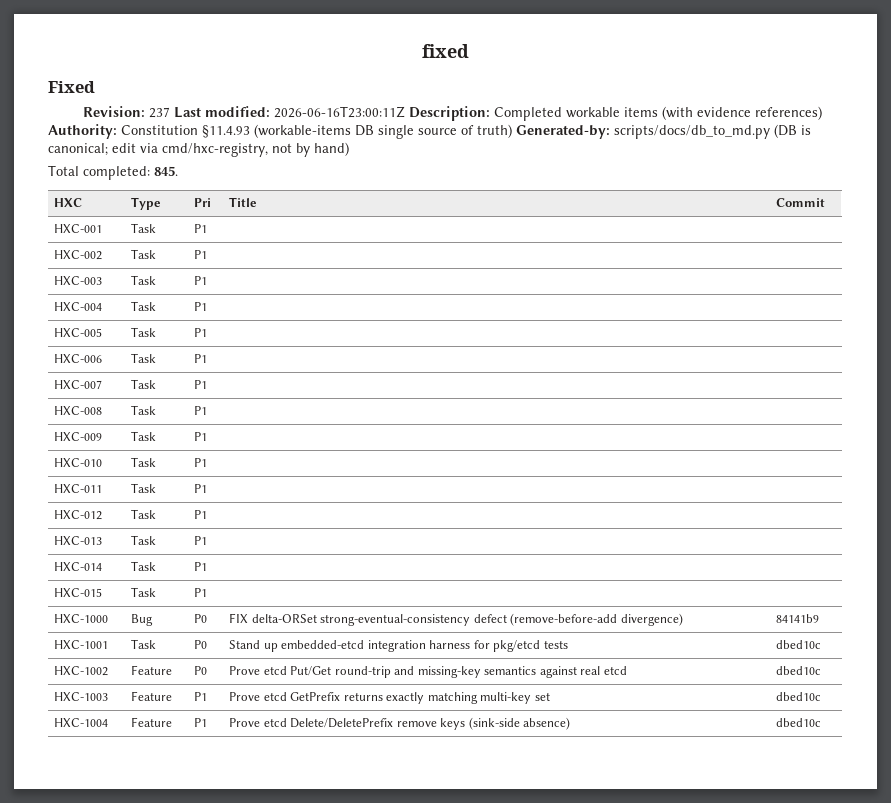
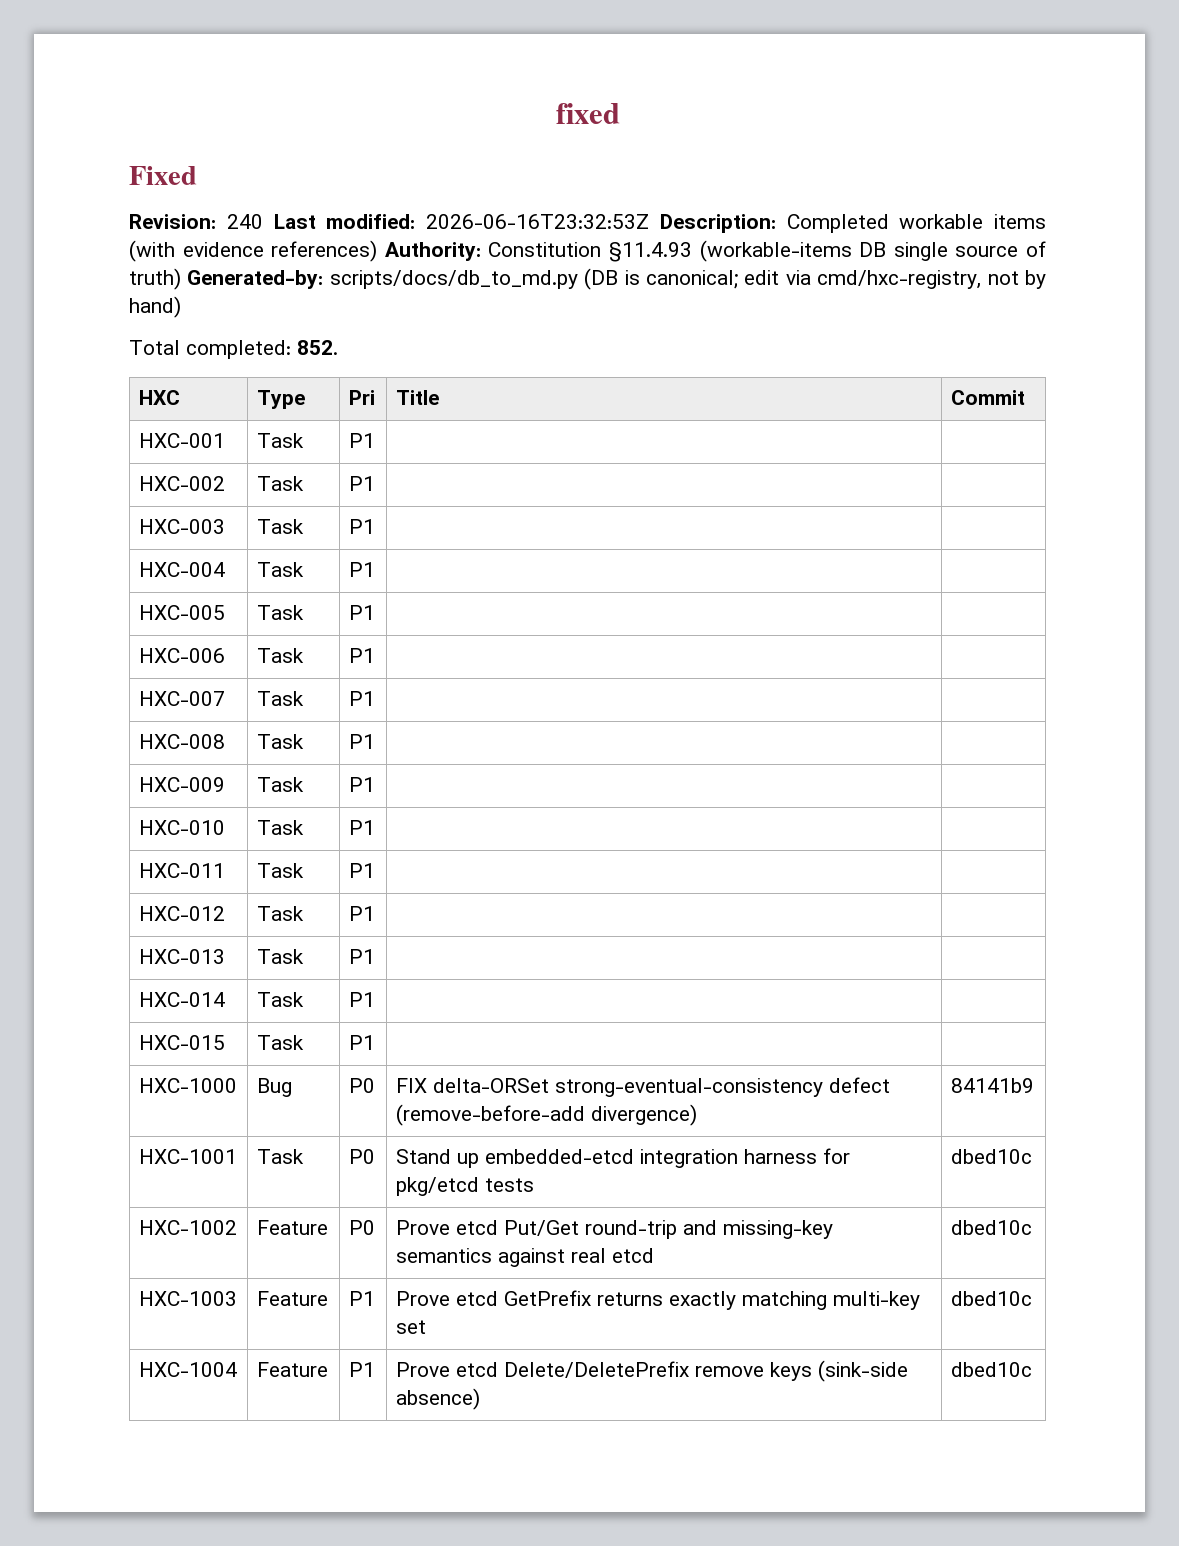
- Revision: 237 Last modified: 2026-06-16T23:00:11Z Description: Completed workable items (with evidence references) Authority: Constitution §11.4.93 (workable-items DB single source of truth) Generated-by: scripts/docs/db_to_md.py (DB is canonical; edit via cmd/hxc-registry, not by hand)
+ Revision: 240 Last modified: 2026-06-16T23:32:53Z Description: Completed workable items (with evidence references) Authority: Constitution §11.4.93 (workable-items DB single source of truth) Generated-by: scripts/docs/db_to_md.py (DB is canonical; edit via cmd/hxc-registry, not by hand)
- Total completed: 845.
+ Total completed: 852.

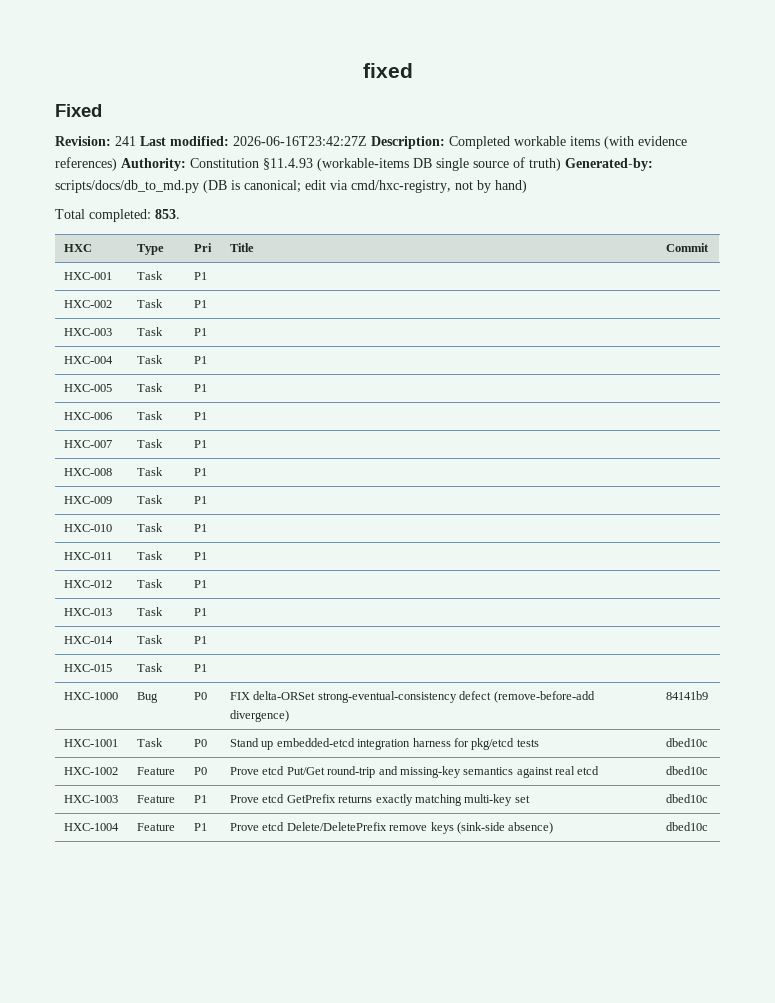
- Revision: 240 Last modified: 2026-06-16T23:32:53Z Description: Completed workable items (with evidence references) Authority: Constitution §11.4.93 (workable-items DB single source of truth) Generated-by: scripts/docs/db_to_md.py (DB is canonical; edit via cmd/hxc-registry, not by hand)
+ Revision: 241 Last modified: 2026-06-16T23:42:27Z Description: Completed workable items (with evidence references) Authority: Constitution §11.4.93 (workable-items DB single source of truth) Generated-by: scripts/docs/db_to_md.py (DB is canonical; edit via cmd/hxc-registry, not by hand)
- Total completed: 852.
+ Total completed: 853.

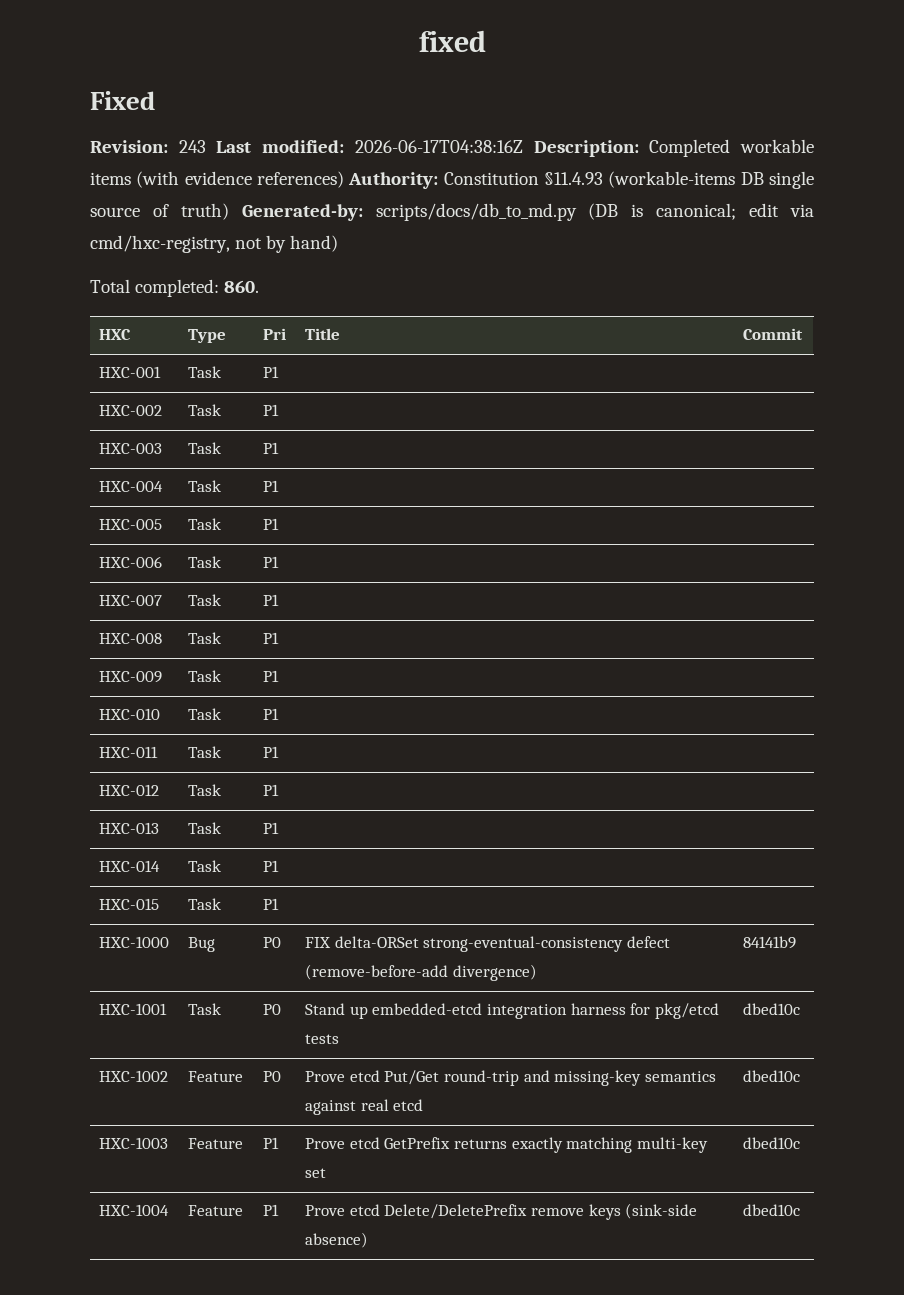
- Revision: 241 Last modified: 2026-06-16T23:42:27Z Description: Completed workable items (with evidence references) Authority: Constitution §11.4.93 (workable-items DB single source of truth) Generated-by: scripts/docs/db_to_md.py (DB is canonical; edit via cmd/hxc-registry, not by hand)
+ Revision: 243 Last modified: 2026-06-17T04:38:16Z Description: Completed workable items (with evidence references) Authority: Constitution §11.4.93 (workable-items DB single source of truth) Generated-by: scripts/docs/db_to_md.py (DB is canonical; edit via cmd/hxc-registry, not by hand)
- Total completed: 853.
+ Total completed: 860.

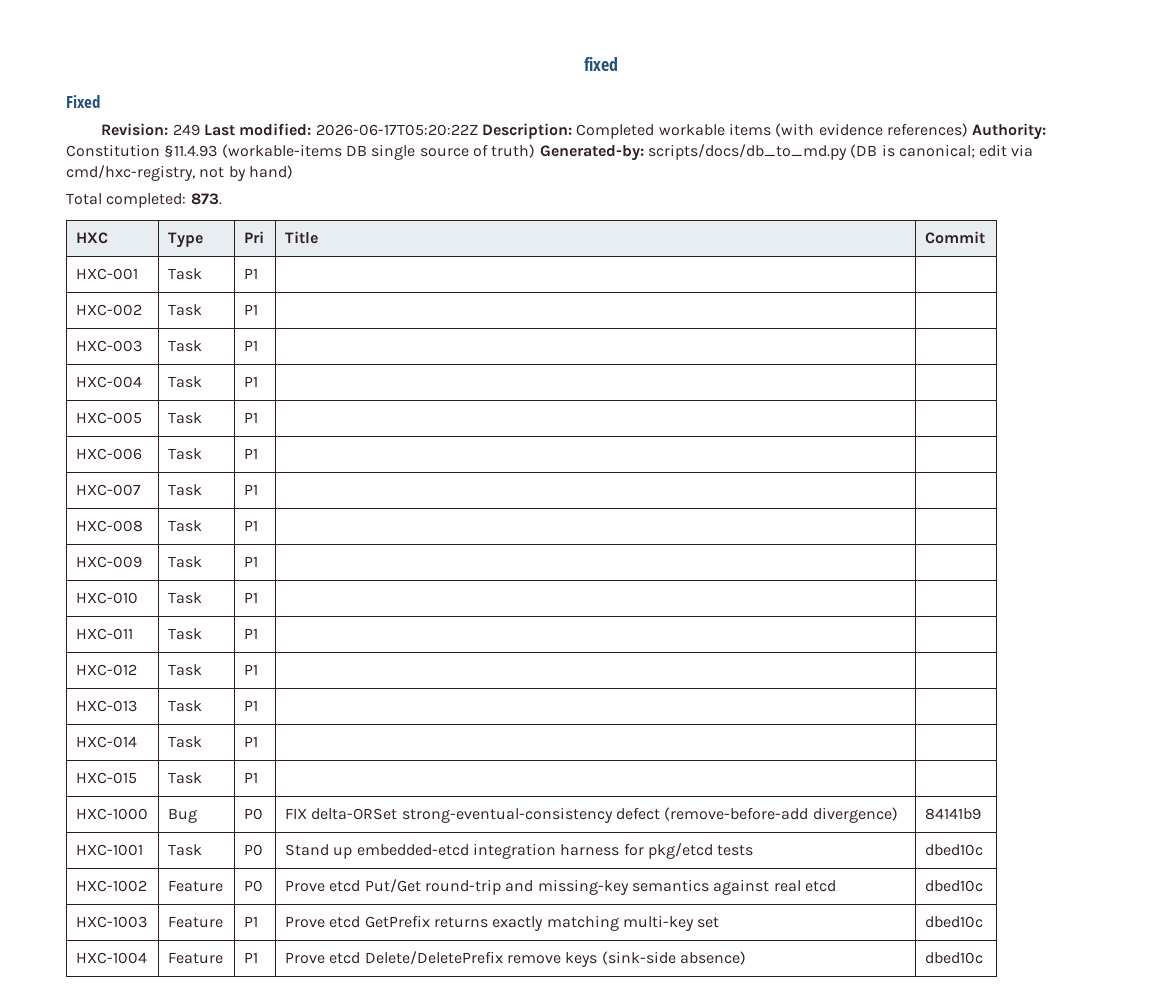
- Revision: 243 Last modified: 2026-06-17T04:38:16Z Description: Completed workable items (with evidence references) Authority: Constitution §11.4.93 (workable-items DB single source of truth) Generated-by: scripts/docs/db_to_md.py (DB is canonical; edit via cmd/hxc-registry, not by hand)
+ Revision: 249 Last modified: 2026-06-17T05:20:22Z Description: Completed workable items (with evidence references) Authority: Constitution §11.4.93 (workable-items DB single source of truth) Generated-by: scripts/docs/db_to_md.py (DB is canonical; edit via cmd/hxc-registry, not by hand)
- Total completed: 860.
+ Total completed: 873.

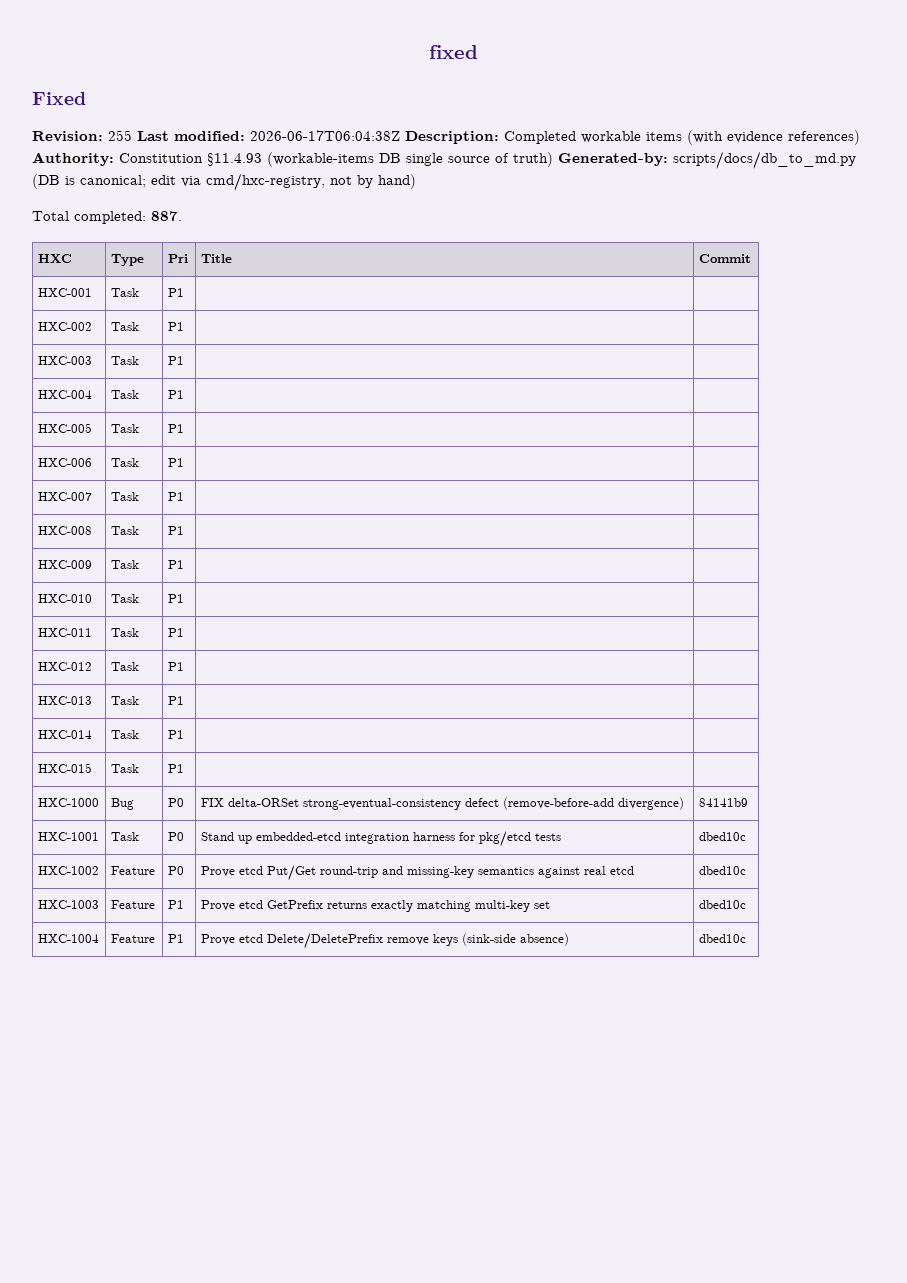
- Revision: 249 Last modified: 2026-06-17T05:20:22Z Description: Completed workable items (with evidence references) Authority: Constitution §11.4.93 (workable-items DB single source of truth) Generated-by: scripts/docs/db_to_md.py (DB is canonical; edit via cmd/hxc-registry, not by hand)
+ Revision: 255 Last modified: 2026-06-17T06:04:38Z Description: Completed workable items (with evidence references) Authority: Constitution §11.4.93 (workable-items DB single source of truth) Generated-by: scripts/docs/db_to_md.py (DB is canonical; edit via cmd/hxc-registry, not by hand)
- Total completed: 873.
+ Total completed: 887.

